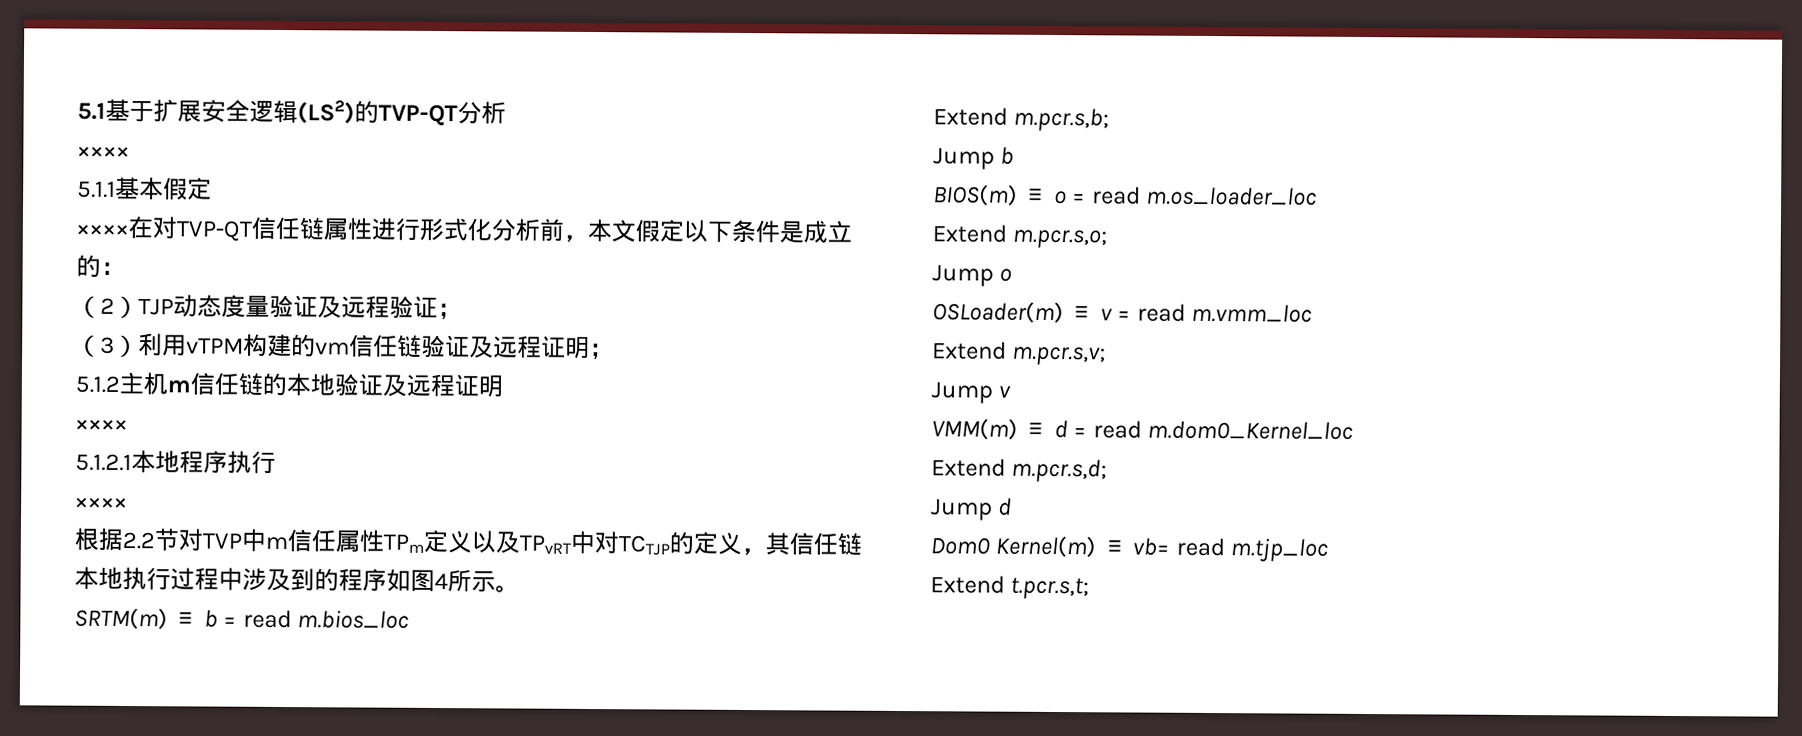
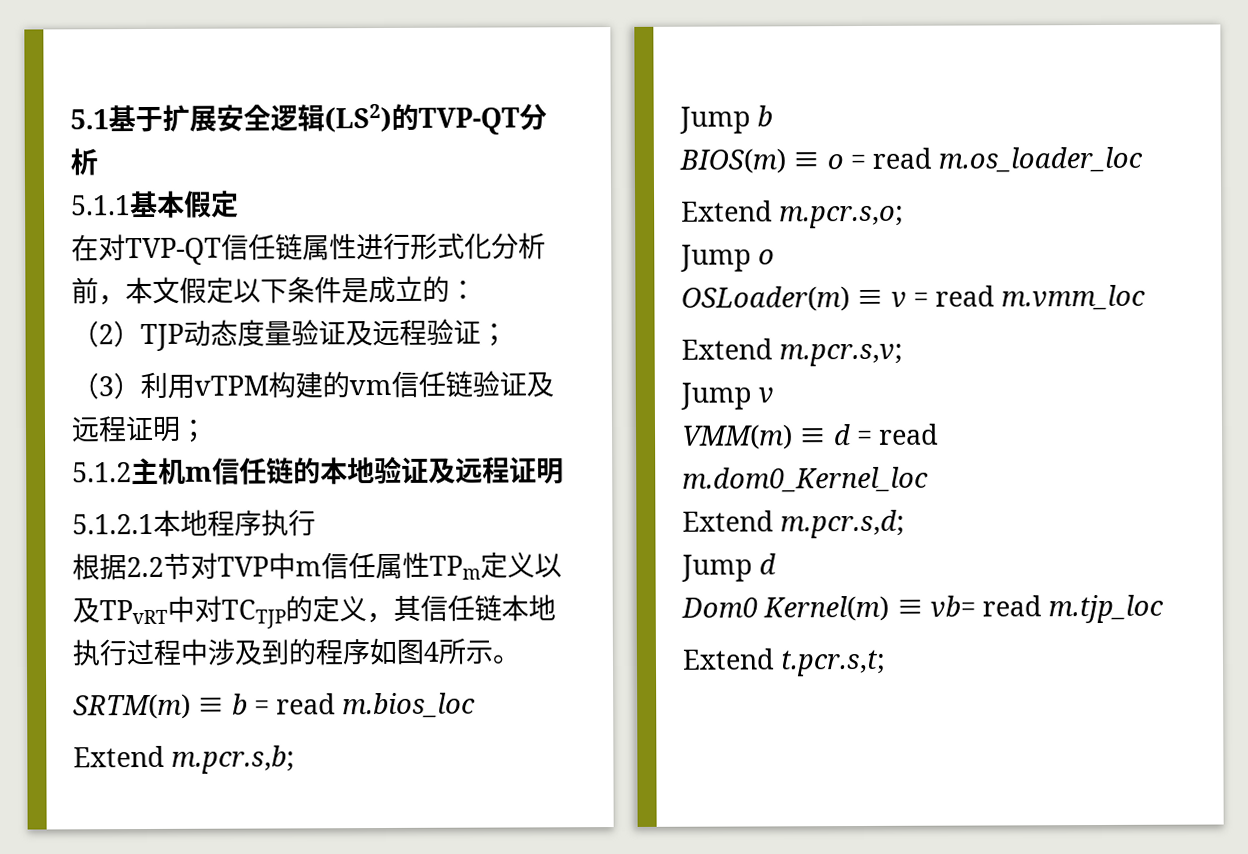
  5.1基于扩展安全逻辑(LS2)的TVP-QT分析
- ××××
- ××××在对TVP-QT信任链属性进行形式化分析前，本文假定以下条件是成立的：
+ 在对TVP-QT信任链属性进行形式化分析前，本文假定以下条件是成立的：
  5.1.2主机m信任链的本地验证及远程证明
- ××××
  5.1.2.1本地程序执行
- ××××

